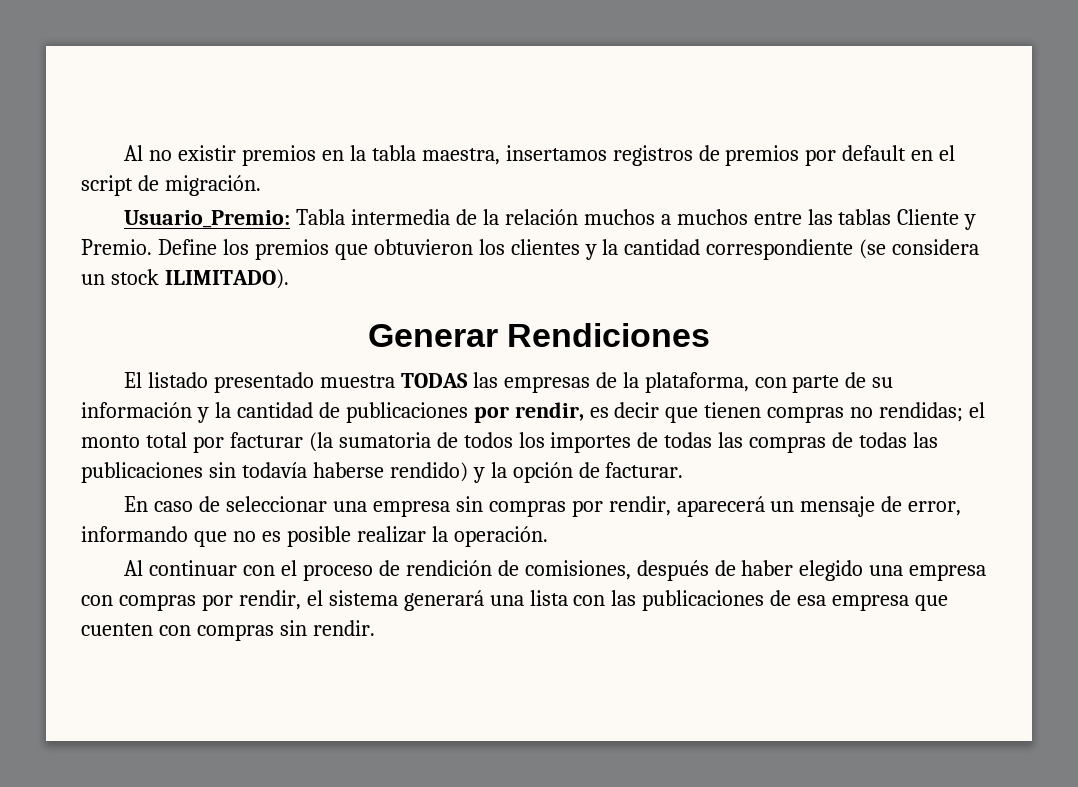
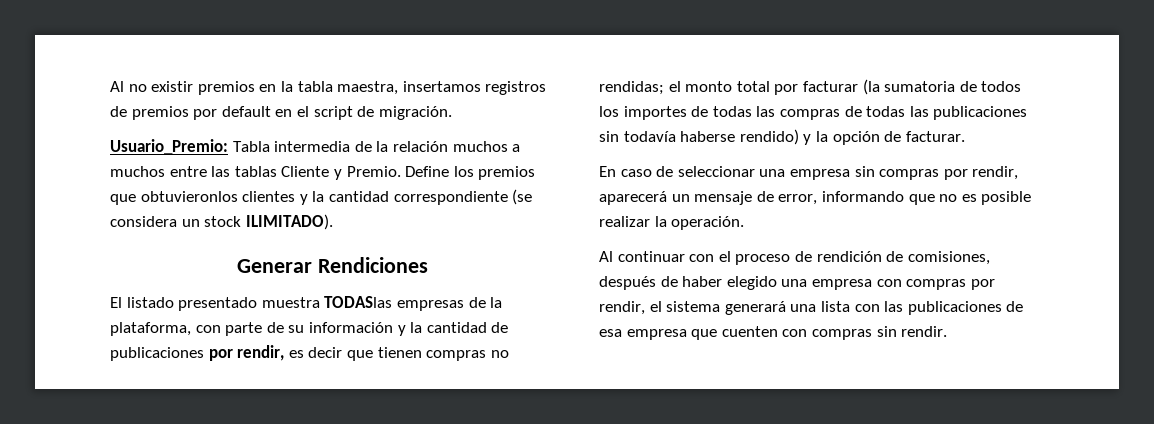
- Define los premios que obtuvieron los clientes y la cantidad correspondiente (se considera un stock ILIMITADO).
+ Define los premios que obtuvieronlos clientes y la cantidad correspondiente (se considera un stock ILIMITADO).
- El listado presentado muestra TODAS las empresas de la plataforma, con parte de su información y la cantidad de publicaciones por rendir, es decir que tienen compras no rendidas; el monto total por facturar (la sumatoria de todos los importes de todas las compras de todas las publicaciones sin todavía haberse rendido) y la opción de facturar.
+ El listado presentado muestra TODASlas empresas de la plataforma, con parte de su información y la cantidad de publicaciones por rendir, es decir que tienen compras no rendidas; el monto total por facturar (la sumatoria de todos los importes de todas las compras de todas las publicaciones sin todavía haberse rendido) y la opción de facturar.

